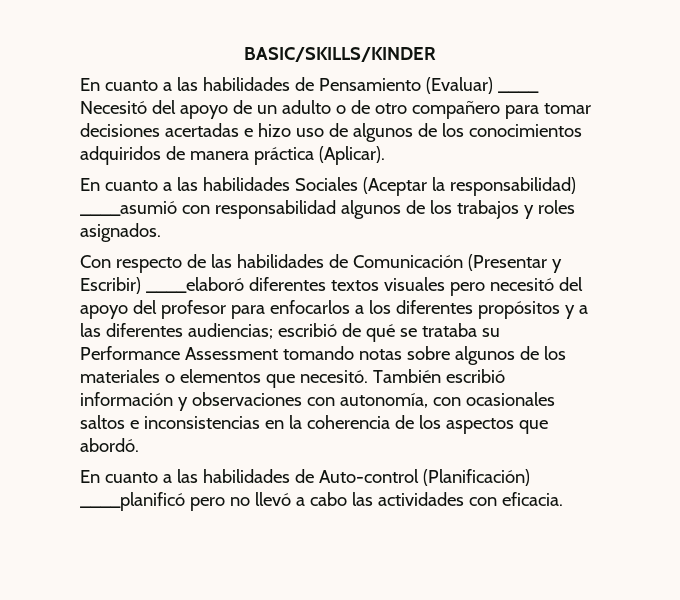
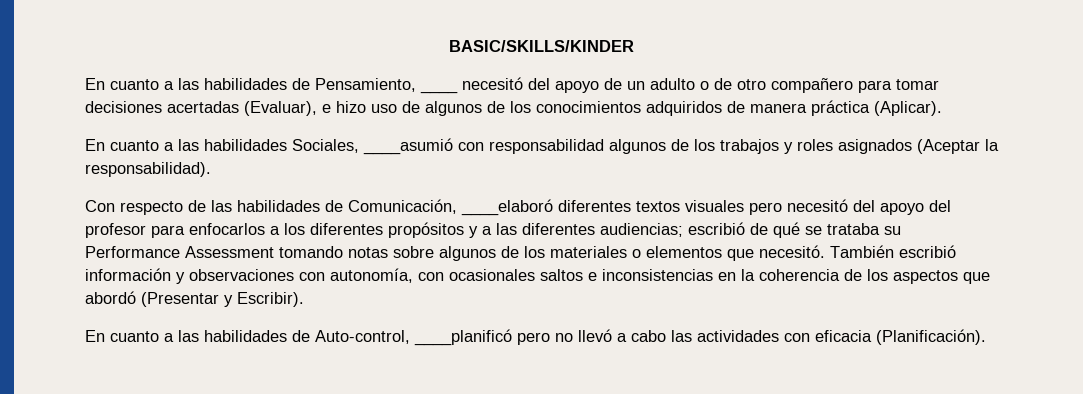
- En cuanto a las habilidades de Pensamiento (Evaluar) ____ Necesitó del apoyo de un adulto o de otro compañero para tomar decisiones acertadas e hizo uso de algunos de los conocimientos adquiridos de manera práctica (Aplicar).
+ En cuanto a las habilidades de Pensamiento, ____ necesitó del apoyo de un adulto o de otro compañero para tomar decisiones acertadas (Evaluar), e hizo uso de algunos de los conocimientos adquiridos de manera práctica (Aplicar).
- En cuanto a las habilidades Sociales (Aceptar la responsabilidad) ____asumió con responsabilidad algunos de los trabajos y roles asignados.
+ En cuanto a las habilidades Sociales, ____asumió con responsabilidad algunos de los trabajos y roles asignados (Aceptar la responsabilidad).
- Con respecto de las habilidades de Comunicación (Presentar y Escribir) ____elaboró diferentes textos visuales pero necesitó del apoyo del profesor para enfocarlos a los diferentes propósitos y a las diferentes audiencias; escribió de qué se trataba su Performance Assessment tomando notas sobre algunos de los materiales o elementos que necesitó.
+ Con respecto de las habilidades de Comunicación, ____elaboró diferentes textos visuales pero necesitó del apoyo del profesor para enfocarlos a los diferentes propósitos y a las diferentes audiencias; escribió de qué se trataba su Performance Assessment tomando notas sobre algunos de los materiales o elementos que necesitó.
- También escribió información y observaciones con autonomía, con ocasionales saltos e inconsistencias en la coherencia de los aspectos que abordó.
- En cuanto a las habilidades de Auto-control (Planificación) ____planificó pero no llevó a cabo las actividades con eficacia.
+ También escribió información y observaciones con autonomía, con ocasionales saltos e inconsistencias en la coherencia de los aspectos que abordó (Presentar y Escribir).
+ En cuanto a las habilidades de Auto-control, ____planificó pero no llevó a cabo las actividades con eficacia (Planificación).

